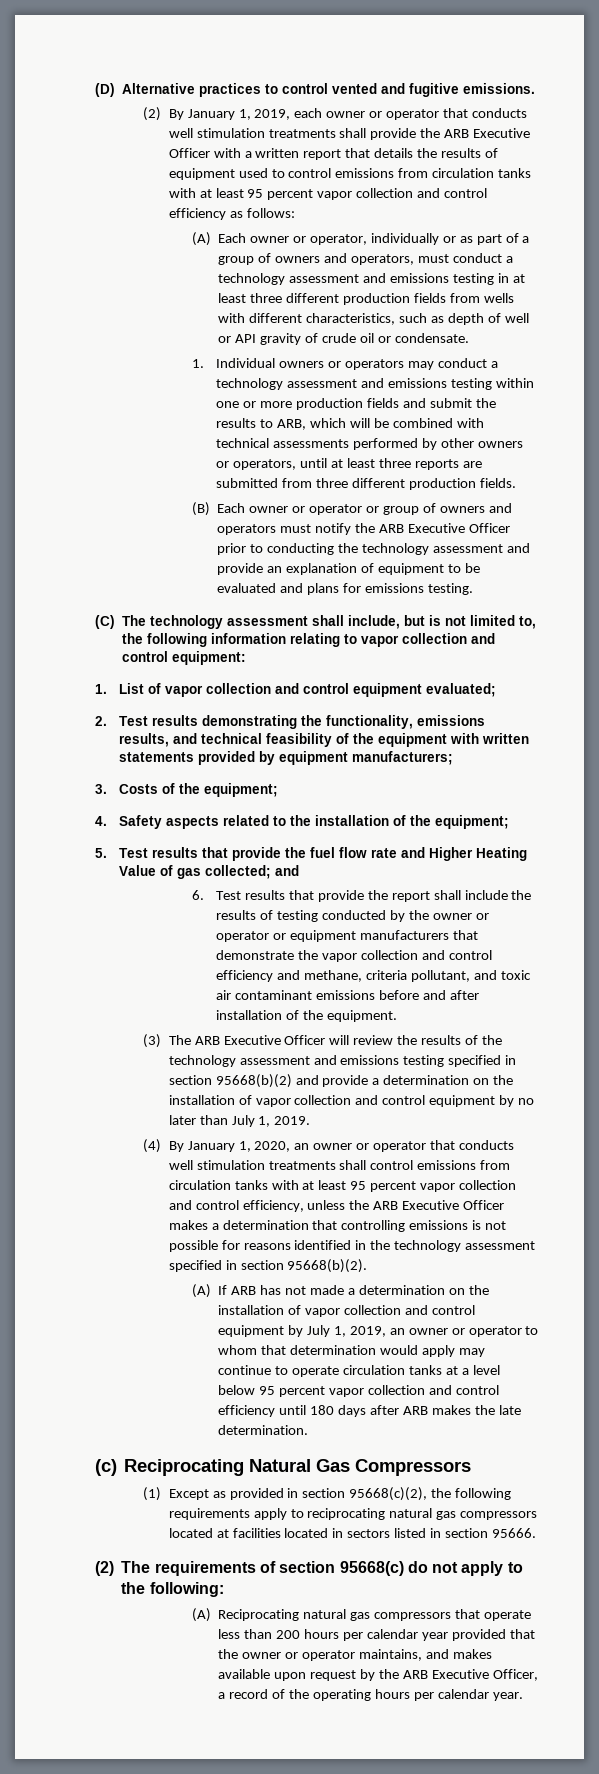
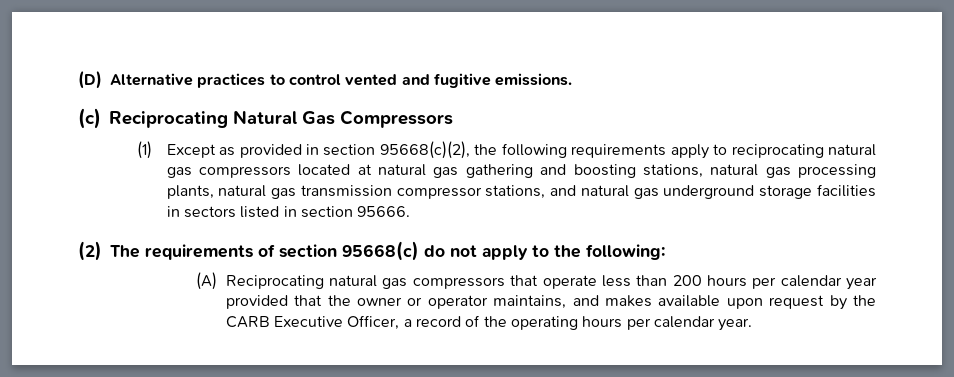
- (2) By January 1, 2019, each owner or operator that conducts well stimulation treatments shall provide the ARB Executive Officer with a written report that details the results of equipment used to control emissions from circulation tanks with at least 95 percent vapor collection and control efficiency as follows:
- (A) Each owner or operator, individually or as part of a group of owners and operators, must conduct a technology assessment and emissions testing in at least three different production fields from wells with different characteristics, such as depth of well or API gravity of crude oil or condensate.
- 1. Individual owners or operators may conduct a technology assessment and emissions testing within one or more production fields and submit the results to ARB, which will be combined with technical assessments performed by other owners or operators, until at least three reports are submitted from three different production fields.
- (B) Each owner or operator or group of owners and operators must notify the ARB Executive Officer prior to conducting the technology assessment and provide an explanation of equipment to be evaluated and plans for emissions testing.
- (C) The technology assessment shall include, but is not limited to, the following information relating to vapor collection and control equipment:
- 1. List of vapor collection and control equipment evaluated;
- 2. Test results demonstrating the functionality, emissions results, and technical feasibility of the equipment with written statements provided by equipment manufacturers;
- 3. Costs of the equipment;
- 4. Safety aspects related to the installation of the equipment;
- 5. Test results that provide the fuel flow rate and Higher Heating Value of gas collected; and
- 6. Test results that provide the report shall include the results of testing conducted by the owner or operator or equipment manufacturers that demonstrate the vapor collection and control efficiency and methane, criteria pollutant, and toxic air contaminant emissions before and after installation of the equipment.
- (3) The ARB Executive Officer will review the results of the technology assessment and emissions testing specified in section 95668(b)(2) and provide a determination on the installation of vapor collection and control equipment by no later than July 1, 2019.
- (4) By January 1, 2020, an owner or operator that conducts well stimulation treatments shall control emissions from circulation tanks with at least 95 percent vapor collection and control efficiency, unless the ARB Executive Officer makes a determination that controlling emissions is not possible for reasons identified in the technology assessment specified in section 95668(b)(2).
- (A) If ARB has not made a determination on the installation of vapor collection and control equipment by July 1, 2019, an owner or operator to whom that determination would apply may continue to operate circulation tanks at a level below 95 percent vapor collection and control efficiency until 180 days after ARB makes the late determination.
- (1) Except as provided in section 95668(c)(2), the following requirements apply to reciprocating natural gas compressors located at facilities located in sectors listed in section 95666.
+ (1) Except as provided in section 95668(c)(2), the following requirements apply to reciprocating natural gas compressors located at natural gas gathering and boosting stations, natural gas processing plants, natural gas transmission compressor stations, and natural gas underground storage facilities in sectors listed in section 95666.
- (A) Reciprocating natural gas compressors that operate less than 200 hours per calendar year provided that the owner or operator maintains, and makes available upon request by the ARB Executive Officer, a record of the operating hours per calendar year.
+ (A) Reciprocating natural gas compressors that operate less than 200 hours per calendar year provided that the owner or operator maintains, and makes available upon request by the CARB Executive Officer, a record of the operating hours per calendar year.

